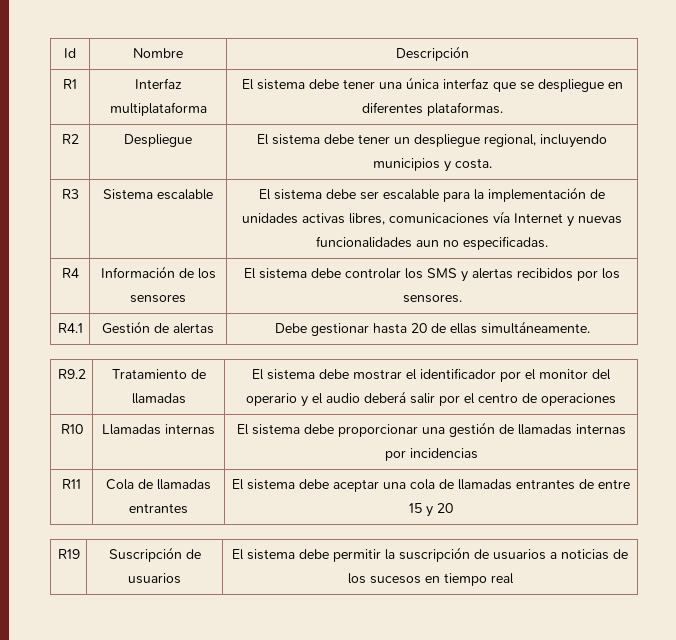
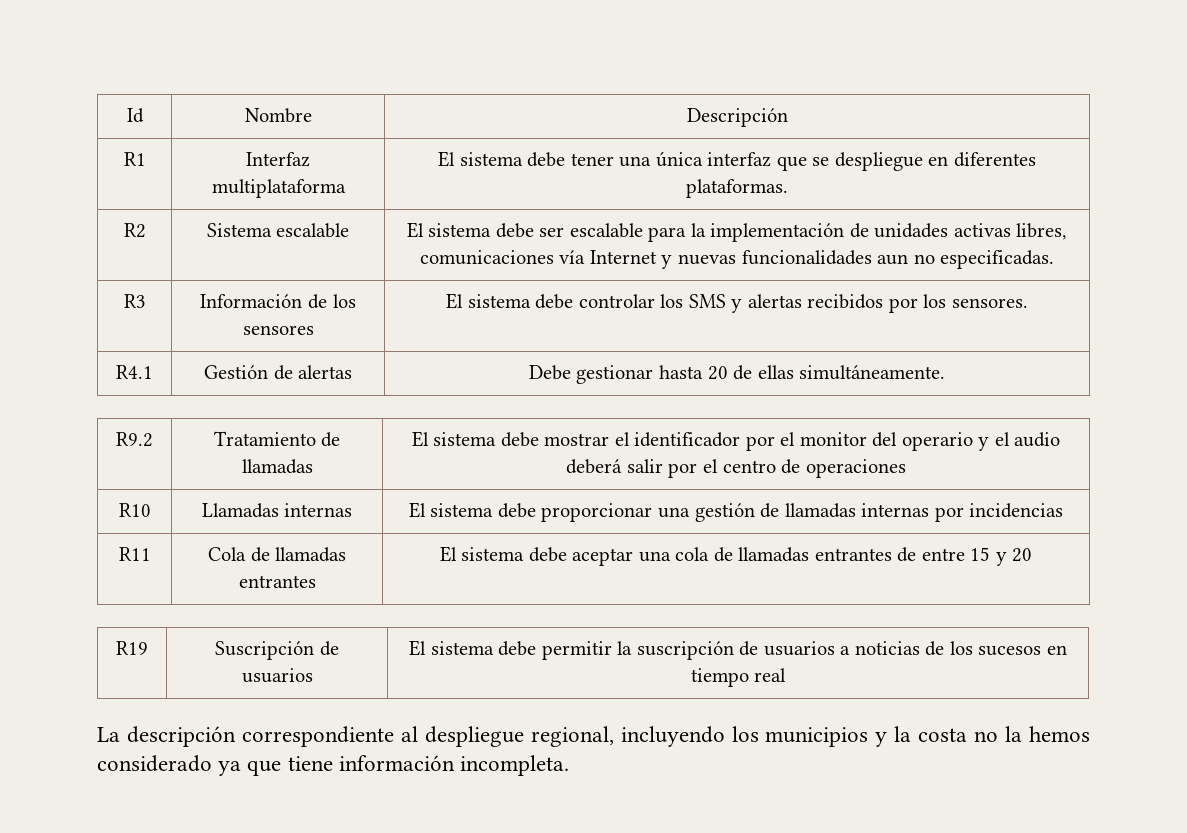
- R2 | Despliegue | El sistema debe tener un despliegue regional, incluyendo municipios y costa.
- R3 | Sistema escalable | El sistema debe ser escalable para la implementación de unidades activas libres, comunicaciones vía Internet y nuevas funcionalidades aun no especificadas.
+ R2 | Sistema escalable | El sistema debe ser escalable para la implementación de unidades activas libres, comunicaciones vía Internet y nuevas funcionalidades aun no especificadas.
- R4 | Información de los sensores | El sistema debe controlar los SMS y alertas recibidos por los sensores.
+ R3 | Información de los sensores | El sistema debe controlar los SMS y alertas recibidos por los sensores.
+ La descripción correspondiente al despliegue regional, incluyendo los municipios y la costa no la hemos considerado ya que tiene información incompleta.

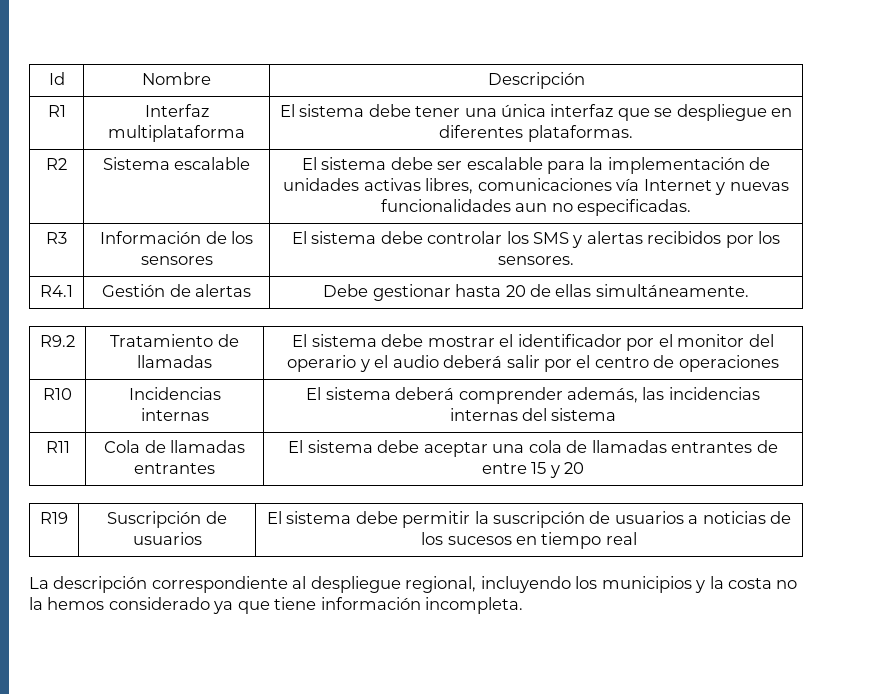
- R10 | Llamadas internas | El sistema debe proporcionar una gestión de llamadas internas por incidencias
+ R10 | Incidencias internas | El sistema deberá comprender además, las incidencias internas del sistema

